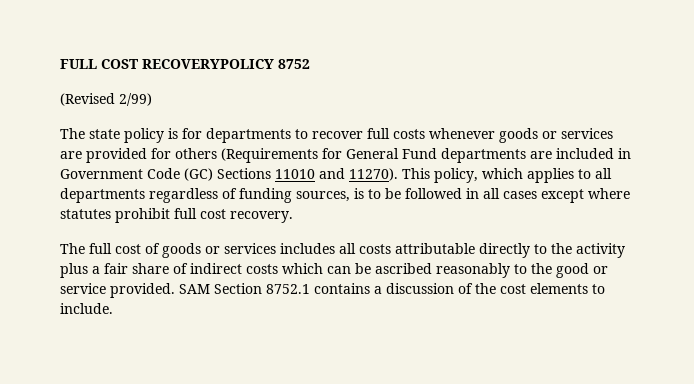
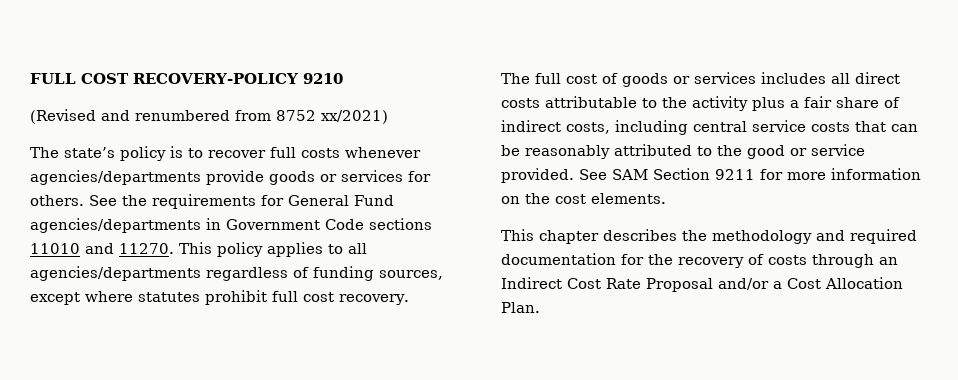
- FULL COST RECOVERYPOLICY 8752
+ FULL COST RECOVERY-POLICY 9210
- (Revised 2/99)
- The state policy is for departments to recover full costs whenever goods or services are provided for others (Requirements for General Fund departments are included in Government Code (GC) Sections 11010 and 11270). This policy, which applies to all departments regardless of funding sources, is to be followed in all cases except where statutes prohibit full cost recovery.
+ (Revised and renumbered from 8752 xx/2021)
+ The state’s policy is to recover full costs whenever agencies/departments provide goods or services for others. See the requirements for General Fund agencies/departments in Government Code sections 11010 and 11270. This policy applies to all agencies/departments regardless of funding sources, except where statutes prohibit full cost recovery.
- The full cost of goods or services includes all costs attributable directly to the activity plus a fair share of indirect costs which can be ascribed reasonably to the good or service provided.
+ The full cost of goods or services includes all direct costs attributable to the activity plus a fair share of indirect costs, including central service costs that can be reasonably attributed to the good or service provided.
- SAM Section 8752.1 contains a discussion of the cost elements to include.
+ See SAM Section 9211 for more information on the cost elements.
+ This chapter describes the methodology and required documentation for the recovery of costs through an Indirect Cost Rate Proposal and/or a Cost Allocation Plan.

